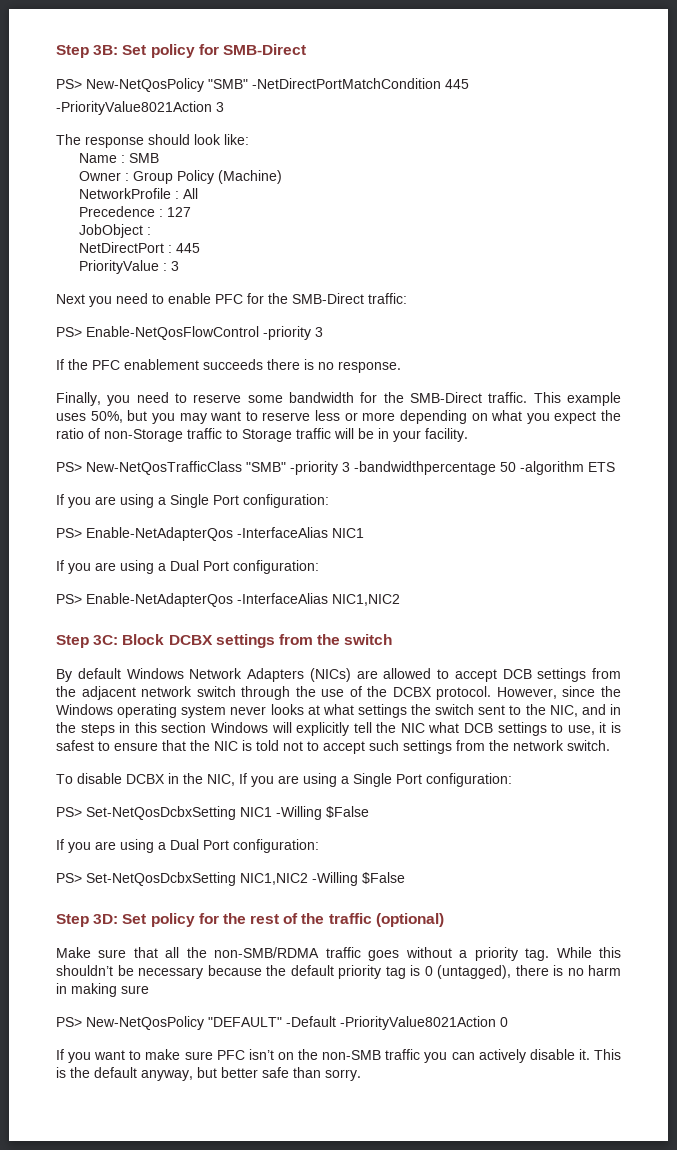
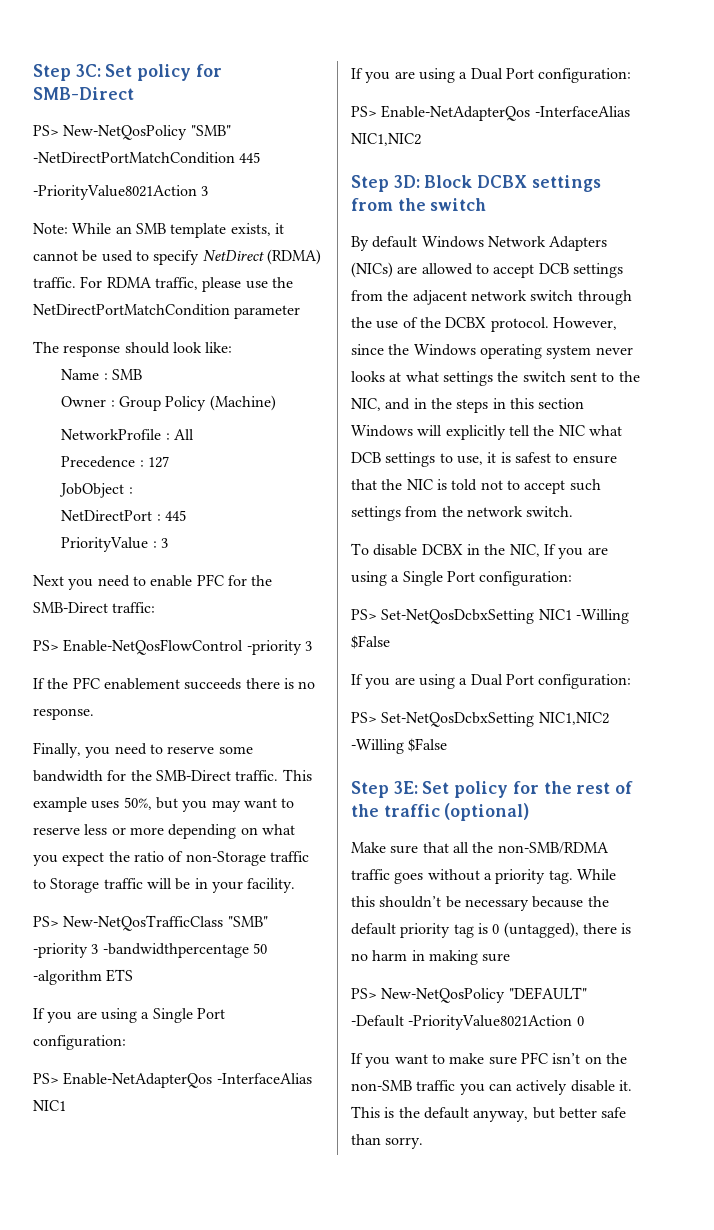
- Step 3B: Set policy for SMB-Direct
+ Step 3C: Set policy for SMB-Direct
+ Note: While an SMB template exists, it cannot be used to specify NetDirect (RDMA) traffic. For RDMA traffic, please use the NetDirectPortMatchCondition parameter
- Step 3C: Block DCBX settings from the switch
+ Step 3D: Block DCBX settings from the switch
- Step 3D: Set policy for the rest of the traffic (optional)
+ Step 3E: Set policy for the rest of the traffic (optional)

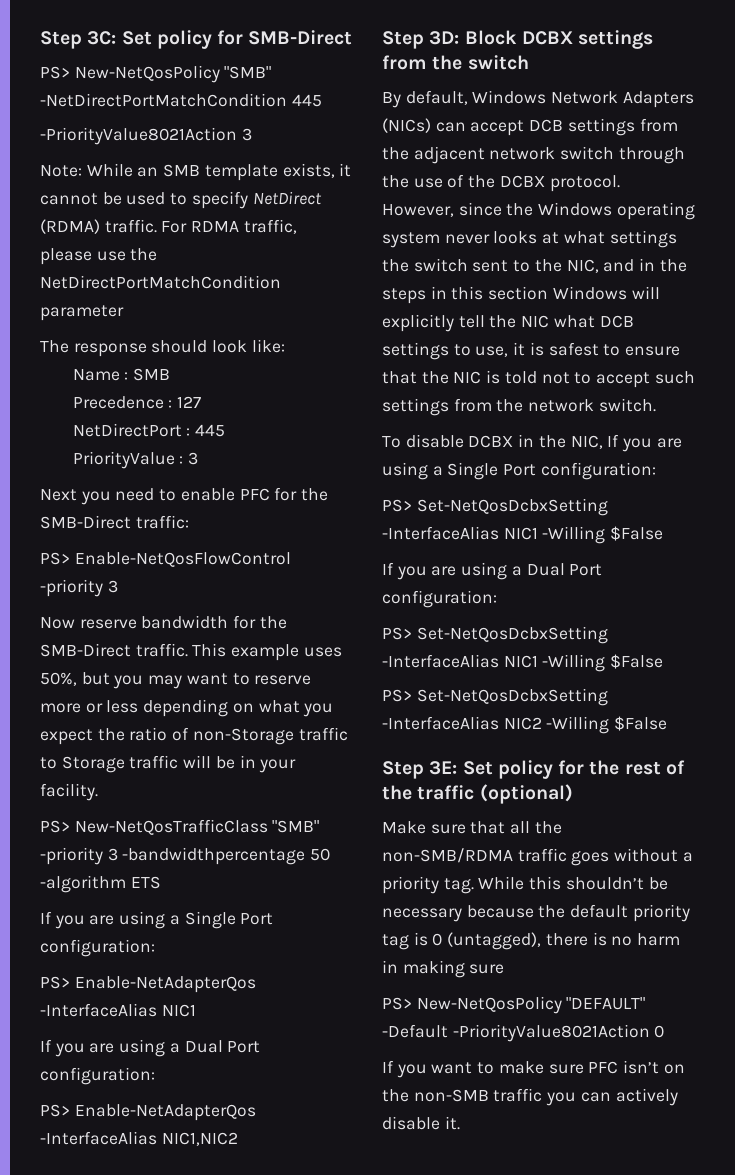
- Owner : Group Policy (Machine)
- NetworkProfile : All
- JobObject :
- If the PFC enablement succeeds there is no response.
- Finally, you need to reserve some bandwidth for the SMB-Direct traffic.
+ Now reserve bandwidth for the SMB-Direct traffic.
- This example uses 50%, but you may want to reserve less or more depending on what you expect the ratio of non-Storage traffic to Storage traffic will be in your facility.
+ This example uses 50%, but you may want to reserve more or less depending on what you expect the ratio of non-Storage traffic to Storage traffic will be in your facility.
- By default Windows Network Adapters (NICs) are allowed to accept DCB settings from the adjacent network switch through the use of the DCBX protocol.
+ By default, Windows Network Adapters (NICs) can accept DCB settings from the adjacent network switch through the use of the DCBX protocol.
  To disable DCBX in the NIC, If you are using a Single Port configuration:
- PS> Set-NetQosDcbxSetting NIC1 -Willing $False
+ PS> Set-NetQosDcbxSetting -InterfaceAlias NIC1 -Willing $False
  If you are using a Dual Port configuration:
- PS> Set-NetQosDcbxSetting NIC1,NIC2 -Willing $False
+ PS> Set-NetQosDcbxSetting -InterfaceAlias NIC1 -Willing $False
+ PS> Set-NetQosDcbxSetting -InterfaceAlias NIC2 -Willing $False
- This is the default anyway, but better safe than sorry.

